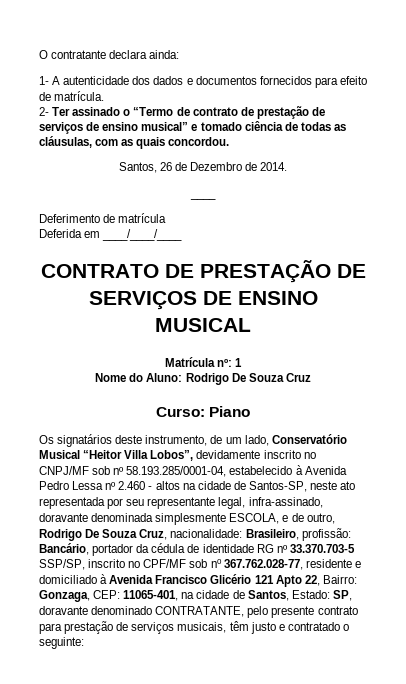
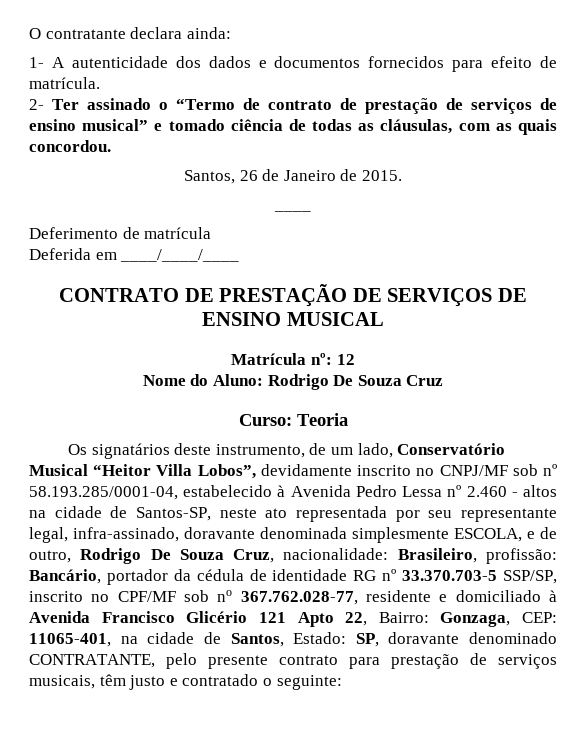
- Santos, 26 de Dezembro de 2014.
+ Santos, 26 de Janeiro de 2015.
- Matrícula nº: 1
+ Matrícula nº: 12
- Curso: Piano
+ Curso: Teoria

